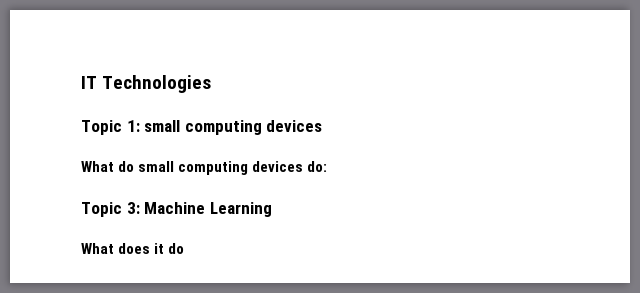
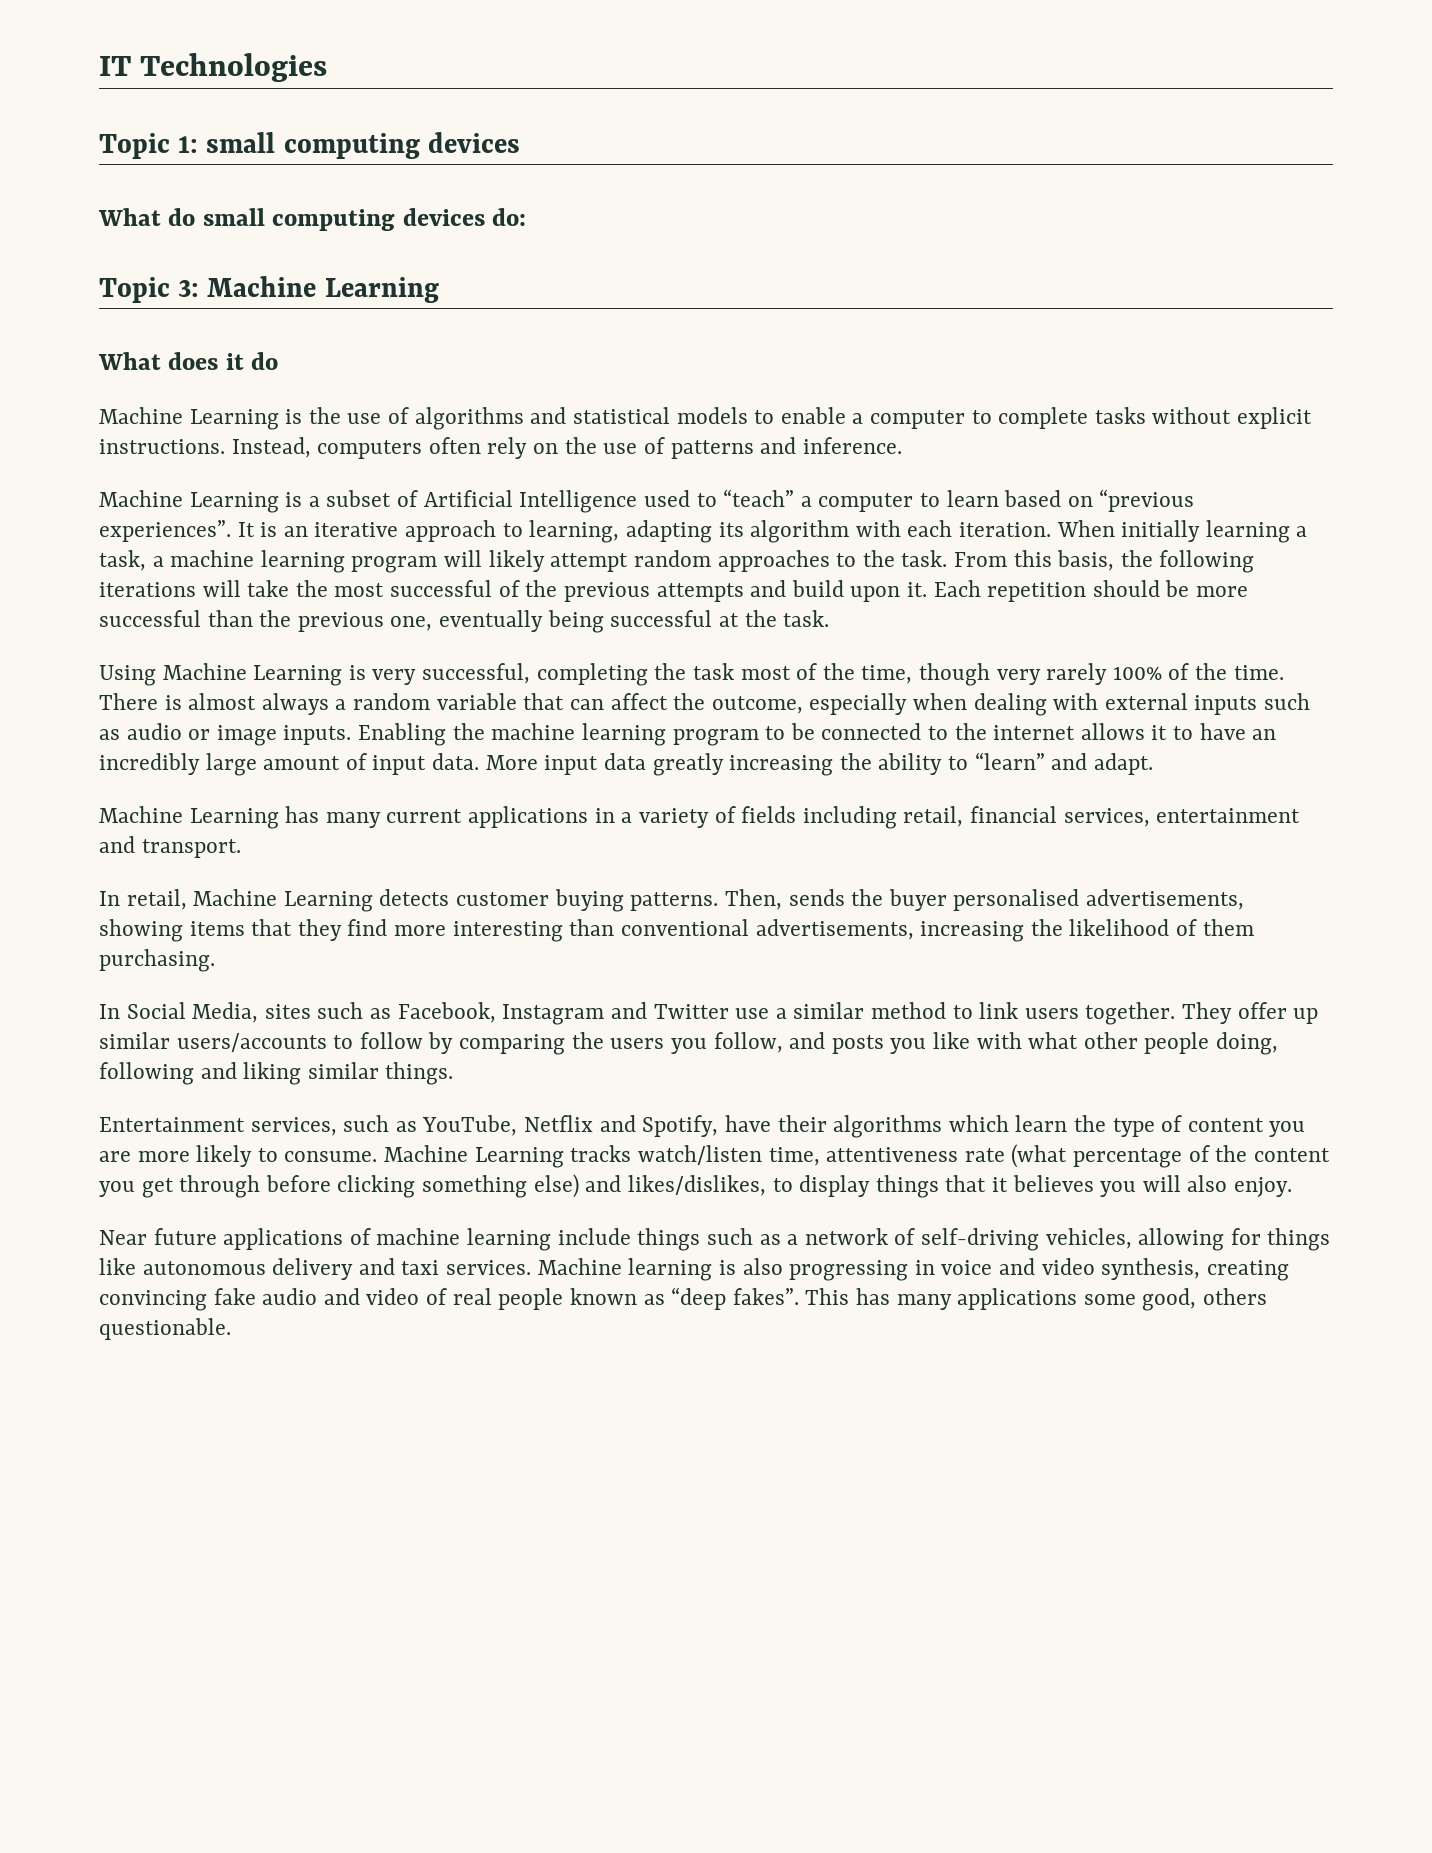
+ Machine Learning is the use of algorithms and statistical models to enable a computer to complete tasks without explicit instructions. Instead, computers often rely on the use of patterns and inference.
+ Machine Learning is a subset of Artificial Intelligence used to “teach” a computer to learn based on “previous experiences”. It is an iterative approach to learning, adapting its algorithm with each iteration. When initially learning a task, a machine learning program will likely attempt random approaches to the task. From this basis, the following iterations will take the most successful of the previous attempts and build upon it. Each repetition should be more successful than the previous one, eventually being successful at the task.
+ Using Machine Learning is very successful, completing the task most of the time, though very rarely 100% of the time. There is almost always a random variable that can affect the outcome, especially when dealing with external inputs such as audio or image inputs. Enabling the machine learning program to be connected to the internet allows it to have an incredibly large amount of input data. More input data greatly increasing the ability to “learn” and adapt.
+ Machine Learning has many current applications in a variety of fields including retail, financial services, entertainment and transport.
+ In retail, Machine Learning detects customer buying patterns. Then, sends the buyer personalised advertisements, showing items that they find more interesting than conventional advertisements, increasing the likelihood of them purchasing.
+ In Social Media, sites such as Facebook, Instagram and Twitter use a similar method to link users together. They offer up similar users/accounts to follow by comparing the users you follow, and posts you like with what other people doing, following and liking similar things.
+ Entertainment services, such as YouTube, Netflix and Spotify, have their algorithms which learn the type of content you are more likely to consume. Machine Learning tracks watch/listen time, attentiveness rate (what percentage of the content you get through before clicking something else) and likes/dislikes, to display things that it believes you will also enjoy.
+ Near future applications of machine learning include things such as a network of self-driving vehicles, allowing for things like autonomous delivery and taxi services. Machine learning is also progressing in voice and video synthesis, creating convincing fake audio and video of real people known as “deep fakes”. This has many applications some good, others questionable.

